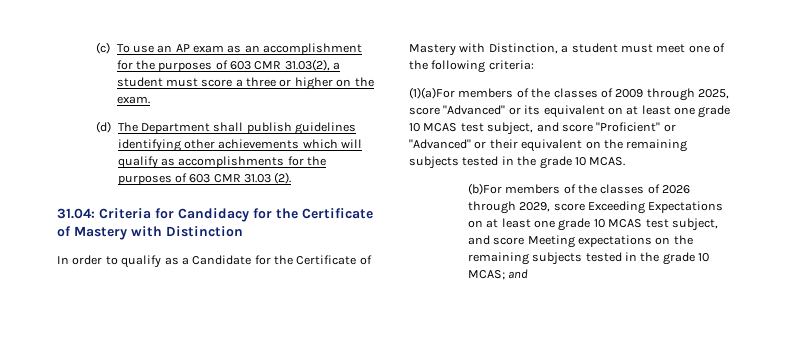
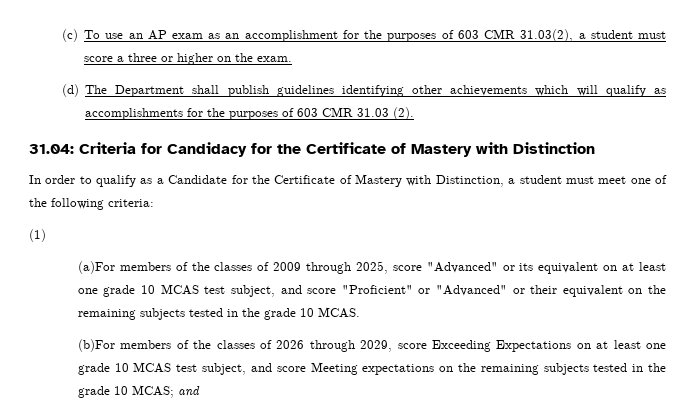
- (1)(a)For members of the classes of 2009 through 2025, score "Advanced" or its equivalent on at least one grade 10 MCAS test subject, and score "Proficient" or "Advanced" or their equivalent on the remaining subjects tested in the grade 10 MCAS.
+ (1)
+ (a)For members of the classes of 2009 through 2025, score "Advanced" or its equivalent on at least one grade 10 MCAS test subject, and score "Proficient" or "Advanced" or their equivalent on the remaining subjects tested in the grade 10 MCAS.

